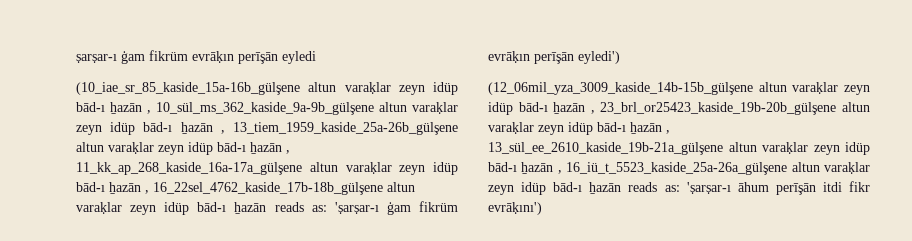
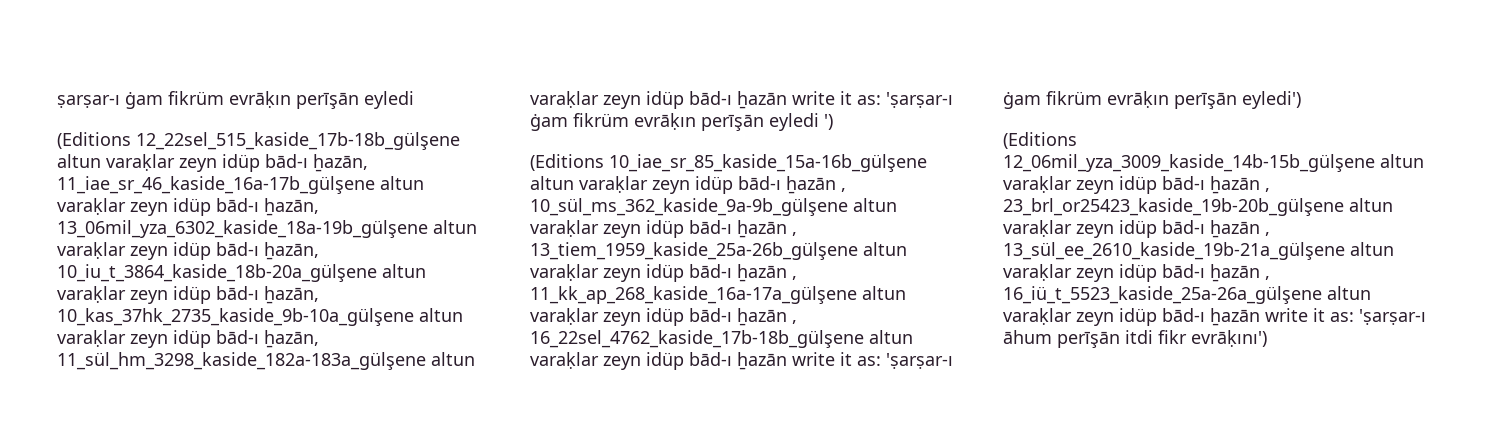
- (10_iae_sr_85_kaside_15a-16b_gülşene altun varaḳlar zeyn idüp bād-ı ẖazān , 10_sül_ms_362_kaside_9a-9b_gülşene altun varaḳlar zeyn idüp bād-ı ẖazān , 13_tiem_1959_kaside_25a-26b_gülşene altun varaḳlar zeyn idüp bād-ı ẖazān , 11_kk_ap_268_kaside_16a-17a_gülşene altun varaḳlar zeyn idüp bād-ı ẖazān , 16_22sel_4762_kaside_17b-18b_gülşene altun varaḳlar zeyn idüp bād-ı ẖazān reads as: 'ṣarṣar-ı ġam fikrüm evrāḳın perīşān eyledi')
+ (Editions 12_22sel_515_kaside_17b-18b_gülşene altun varaḳlar zeyn idüp bād-ı ẖazān, 11_iae_sr_46_kaside_16a-17b_gülşene altun varaḳlar zeyn idüp bād-ı ẖazān, 13_06mil_yza_6302_kaside_18a-19b_gülşene altun varaḳlar zeyn idüp bād-ı ẖazān, 10_iu_t_3864_kaside_18b-20a_gülşene altun varaḳlar zeyn idüp bād-ı ẖazān, 10_kas_37hk_2735_kaside_9b-10a_gülşene altun varaḳlar zeyn idüp bād-ı ẖazān, 11_sül_hm_3298_kaside_182a-183a_gülşene altun varaḳlar zeyn idüp bād-ı ẖazān write it as: 'ṣarṣar-ı ġam fikrüm evrāḳın perīşān eyledi ')
+ (Editions 10_iae_sr_85_kaside_15a-16b_gülşene altun varaḳlar zeyn idüp bād-ı ẖazān , 10_sül_ms_362_kaside_9a-9b_gülşene altun varaḳlar zeyn idüp bād-ı ẖazān , 13_tiem_1959_kaside_25a-26b_gülşene altun varaḳlar zeyn idüp bād-ı ẖazān , 11_kk_ap_268_kaside_16a-17a_gülşene altun varaḳlar zeyn idüp bād-ı ẖazān , 16_22sel_4762_kaside_17b-18b_gülşene altun varaḳlar zeyn idüp bād-ı ẖazān write it as: 'ṣarṣar-ı ġam fikrüm evrāḳın perīşān eyledi')
- (12_06mil_yza_3009_kaside_14b-15b_gülşene altun varaḳlar zeyn idüp bād-ı ẖazān , 23_brl_or25423_kaside_19b-20b_gülşene altun varaḳlar zeyn idüp bād-ı ẖazān , 13_sül_ee_2610_kaside_19b-21a_gülşene altun varaḳlar zeyn idüp bād-ı ẖazān , 16_iü_t_5523_kaside_25a-26a_gülşene altun varaḳlar zeyn idüp bād-ı ẖazān reads as: 'ṣarṣar-ı āhum perīşān itdi fikr evrāḳını')
+ (Editions 12_06mil_yza_3009_kaside_14b-15b_gülşene altun varaḳlar zeyn idüp bād-ı ẖazān , 23_brl_or25423_kaside_19b-20b_gülşene altun varaḳlar zeyn idüp bād-ı ẖazān , 13_sül_ee_2610_kaside_19b-21a_gülşene altun varaḳlar zeyn idüp bād-ı ẖazān , 16_iü_t_5523_kaside_25a-26a_gülşene altun varaḳlar zeyn idüp bād-ı ẖazān write it as: 'ṣarṣar-ı āhum perīşān itdi fikr evrāḳını')

